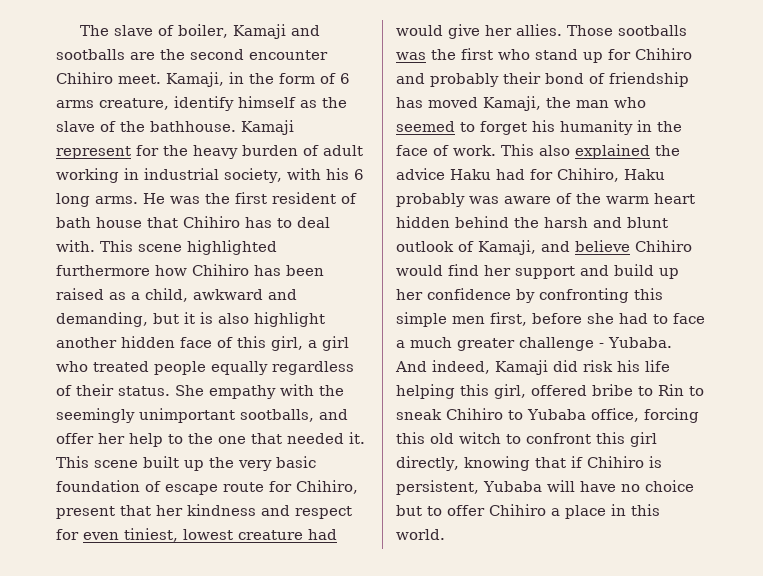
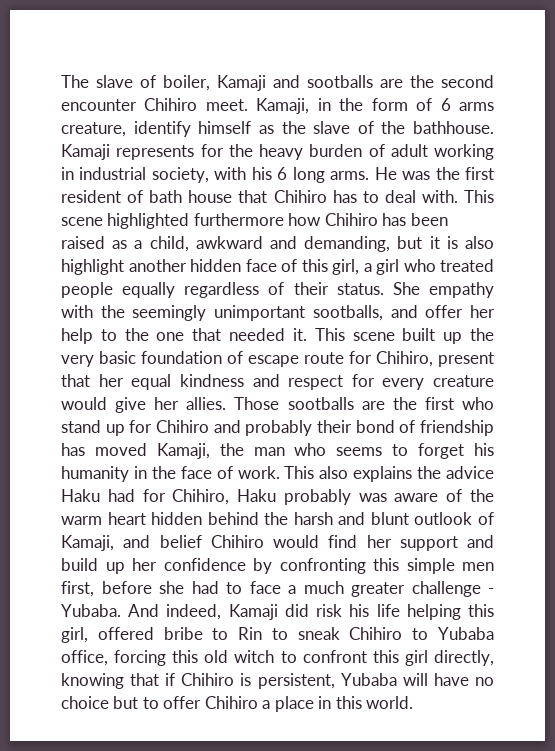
- Kamaji represent for the heavy burden of adult working in industrial society, with his 6 long arms.
+ Kamaji represents for the heavy burden of adult working in industrial society, with his 6 long arms.
- This scene built up the very basic foundation of escape route for Chihiro, present that her kindness and respect for even tiniest, lowest creature had would give her allies.
+ This scene built up the very basic foundation of escape route for Chihiro, present that her equal kindness and respect for every creature would give her allies.
- Those sootballs was the first who stand up for Chihiro and probably their bond of friendship has moved Kamaji, the man who seemed to forget his humanity in the face of work.
+ Those sootballs are the first who stand up for Chihiro and probably their bond of friendship has moved Kamaji, the man who seems to forget his humanity in the face of work.
- This also explained the advice Haku had for Chihiro, Haku probably was aware of the warm heart hidden behind the harsh and blunt outlook of Kamaji, and believe Chihiro would find her support and build up her confidence by confronting this simple men first, before she had to face a much greater challenge - Yubaba.
+ This also explains the advice Haku had for Chihiro, Haku probably was aware of the warm heart hidden behind the harsh and blunt outlook of Kamaji, and belief Chihiro would find her support and build up her confidence by confronting this simple men first, before she had to face a much greater challenge - Yubaba.

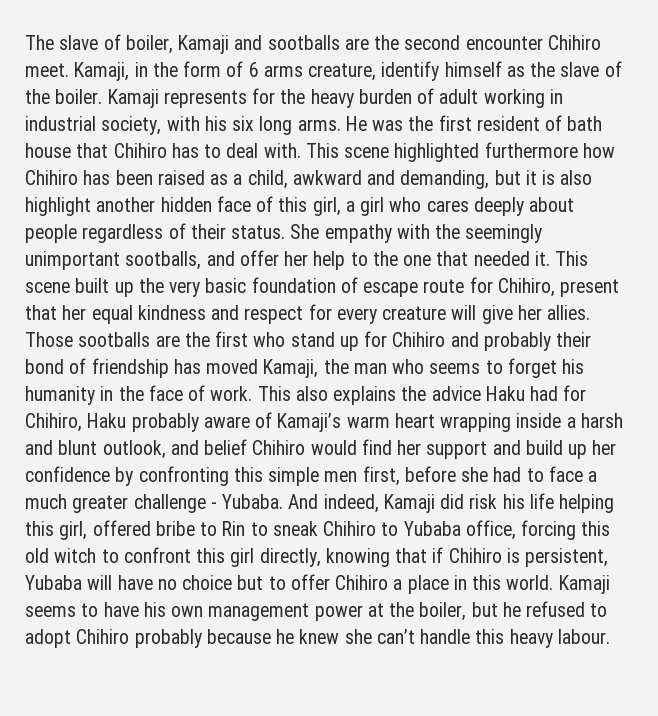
- Kamaji, in the form of 6 arms creature, identify himself as the slave of the bathhouse.
+ Kamaji, in the form of 6 arms creature, identify himself as the slave of the boiler.
- Kamaji represents for the heavy burden of adult working in industrial society, with his 6 long arms.
+ Kamaji represents for the heavy burden of adult working in industrial society, with his six long arms.
- This scene highlighted furthermore how Chihiro has been raised as a child, awkward and demanding, but it is also highlight another hidden face of this girl, a girl who treated people equally regardless of their status.
+ This scene highlighted furthermore how Chihiro has been raised as a child, awkward and demanding, but it is also highlight another hidden face of this girl, a girl who cares deeply about people regardless of their status.
- This scene built up the very basic foundation of escape route for Chihiro, present that her equal kindness and respect for every creature would give her allies.
+ This scene built up the very basic foundation of escape route for Chihiro, present that her equal kindness and respect for every creature will give her allies.
- This also explains the advice Haku had for Chihiro, Haku probably was aware of the warm heart hidden behind the harsh and blunt outlook of Kamaji, and belief Chihiro would find her support and build up her confidence by confronting this simple men first, before she had to face a much greater challenge - Yubaba.
+ This also explains the advice Haku had for Chihiro, Haku probably aware of Kamaji’s warm heart wrapping inside a harsh and blunt outlook, and belief Chihiro would find her support and build up her confidence by confronting this simple men first, before she had to face a much greater challenge - Yubaba.
+ Kamaji seems to have his own management power at the boiler, but he refused to adopt Chihiro probably because he knew she can’t handle this heavy labour.

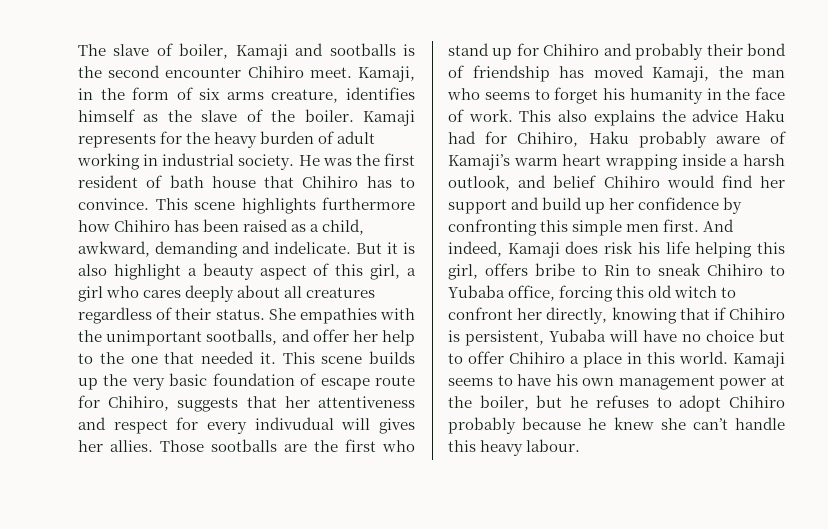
- The slave of boiler, Kamaji and sootballs are the second encounter Chihiro meet.
+ The slave of boiler, Kamaji and sootballs is the second encounter Chihiro meet.
- Kamaji, in the form of 6 arms creature, identify himself as the slave of the boiler.
+ Kamaji, in the form of six arms creature, identifies himself as the slave of the boiler.
- Kamaji represents for the heavy burden of adult working in industrial society, with his six long arms.
+ Kamaji represents for the heavy burden of adult working in industrial society.
- He was the first resident of bath house that Chihiro has to deal with. This scene highlighted furthermore how Chihiro has been raised as a child, awkward and demanding, but it is also highlight another hidden face of this girl, a girl who cares deeply about people regardless of their status.
+ He was the first resident of bath house that Chihiro has to convince. This scene highlights furthermore how Chihiro has been raised as a child, awkward, demanding and indelicate. But it is also highlight a beauty aspect of this girl, a girl who cares deeply about all creatures regardless of their status.
- She empathy with the seemingly unimportant sootballs, and offer her help to the one that needed it.
+ She empathies with the unimportant sootballs, and offer her help to the one that needed it.
- This scene built up the very basic foundation of escape route for Chihiro, present that her equal kindness and respect for every creature will give her allies.
+ This scene builds up the very basic foundation of escape route for Chihiro, suggests that her attentiveness and respect for every indivudual will gives her allies.
- This also explains the advice Haku had for Chihiro, Haku probably aware of Kamaji’s warm heart wrapping inside a harsh and blunt outlook, and belief Chihiro would find her support and build up her confidence by confronting this simple men first, before she had to face a much greater challenge - Yubaba.
+ This also explains the advice Haku had for Chihiro, Haku probably aware of Kamaji’s warm heart wrapping inside a harsh outlook, and belief Chihiro would find her support and build up her confidence by confronting this simple men first.
- And indeed, Kamaji did risk his life helping this girl, offered bribe to Rin to sneak Chihiro to Yubaba office, forcing this old witch to confront this girl directly, knowing that if Chihiro is persistent, Yubaba will have no choice but to offer Chihiro a place in this world.
+ And indeed, Kamaji does risk his life helping this girl, offers bribe to Rin to sneak Chihiro to Yubaba office, forcing this old witch to confront her directly, knowing that if Chihiro is persistent, Yubaba will have no choice but to offer Chihiro a place in this world.
- Kamaji seems to have his own management power at the boiler, but he refused to adopt Chihiro probably because he knew she can’t handle this heavy labour.
+ Kamaji seems to have his own management power at the boiler, but he refuses to adopt Chihiro probably because he knew she can’t handle this heavy labour.

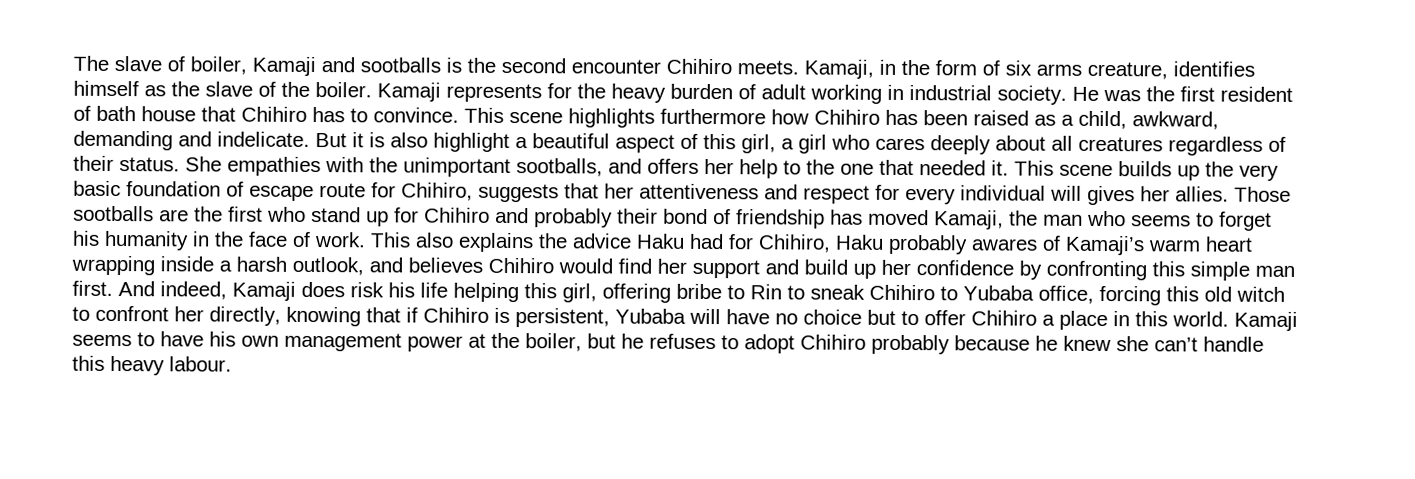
- The slave of boiler, Kamaji and sootballs is the second encounter Chihiro meet.
+ The slave of boiler, Kamaji and sootballs is the second encounter Chihiro meets.
- But it is also highlight a beauty aspect of this girl, a girl who cares deeply about all creatures regardless of their status.
+ But it is also highlight a beautiful aspect of this girl, a girl who cares deeply about all creatures regardless of their status.
- She empathies with the unimportant sootballs, and offer her help to the one that needed it.
+ She empathies with the unimportant sootballs, and offers her help to the one that needed it.
- This scene builds up the very basic foundation of escape route for Chihiro, suggests that her attentiveness and respect for every indivudual will gives her allies.
+ This scene builds up the very basic foundation of escape route for Chihiro, suggests that her attentiveness and respect for every individual will gives her allies.
- This also explains the advice Haku had for Chihiro, Haku probably aware of Kamaji’s warm heart wrapping inside a harsh outlook, and belief Chihiro would find her support and build up her confidence by confronting this simple men first.
+ This also explains the advice Haku had for Chihiro, Haku probably awares of Kamaji’s warm heart wrapping inside a harsh outlook, and believes Chihiro would find her support and build up her confidence by confronting this simple man first.
- And indeed, Kamaji does risk his life helping this girl, offers bribe to Rin to sneak Chihiro to Yubaba office, forcing this old witch to confront her directly, knowing that if Chihiro is persistent, Yubaba will have no choice but to offer Chihiro a place in this world.
+ And indeed, Kamaji does risk his life helping this girl, offering bribe to Rin to sneak Chihiro to Yubaba office, forcing this old witch to confront her directly, knowing that if Chihiro is persistent, Yubaba will have no choice but to offer Chihiro a place in this world.

